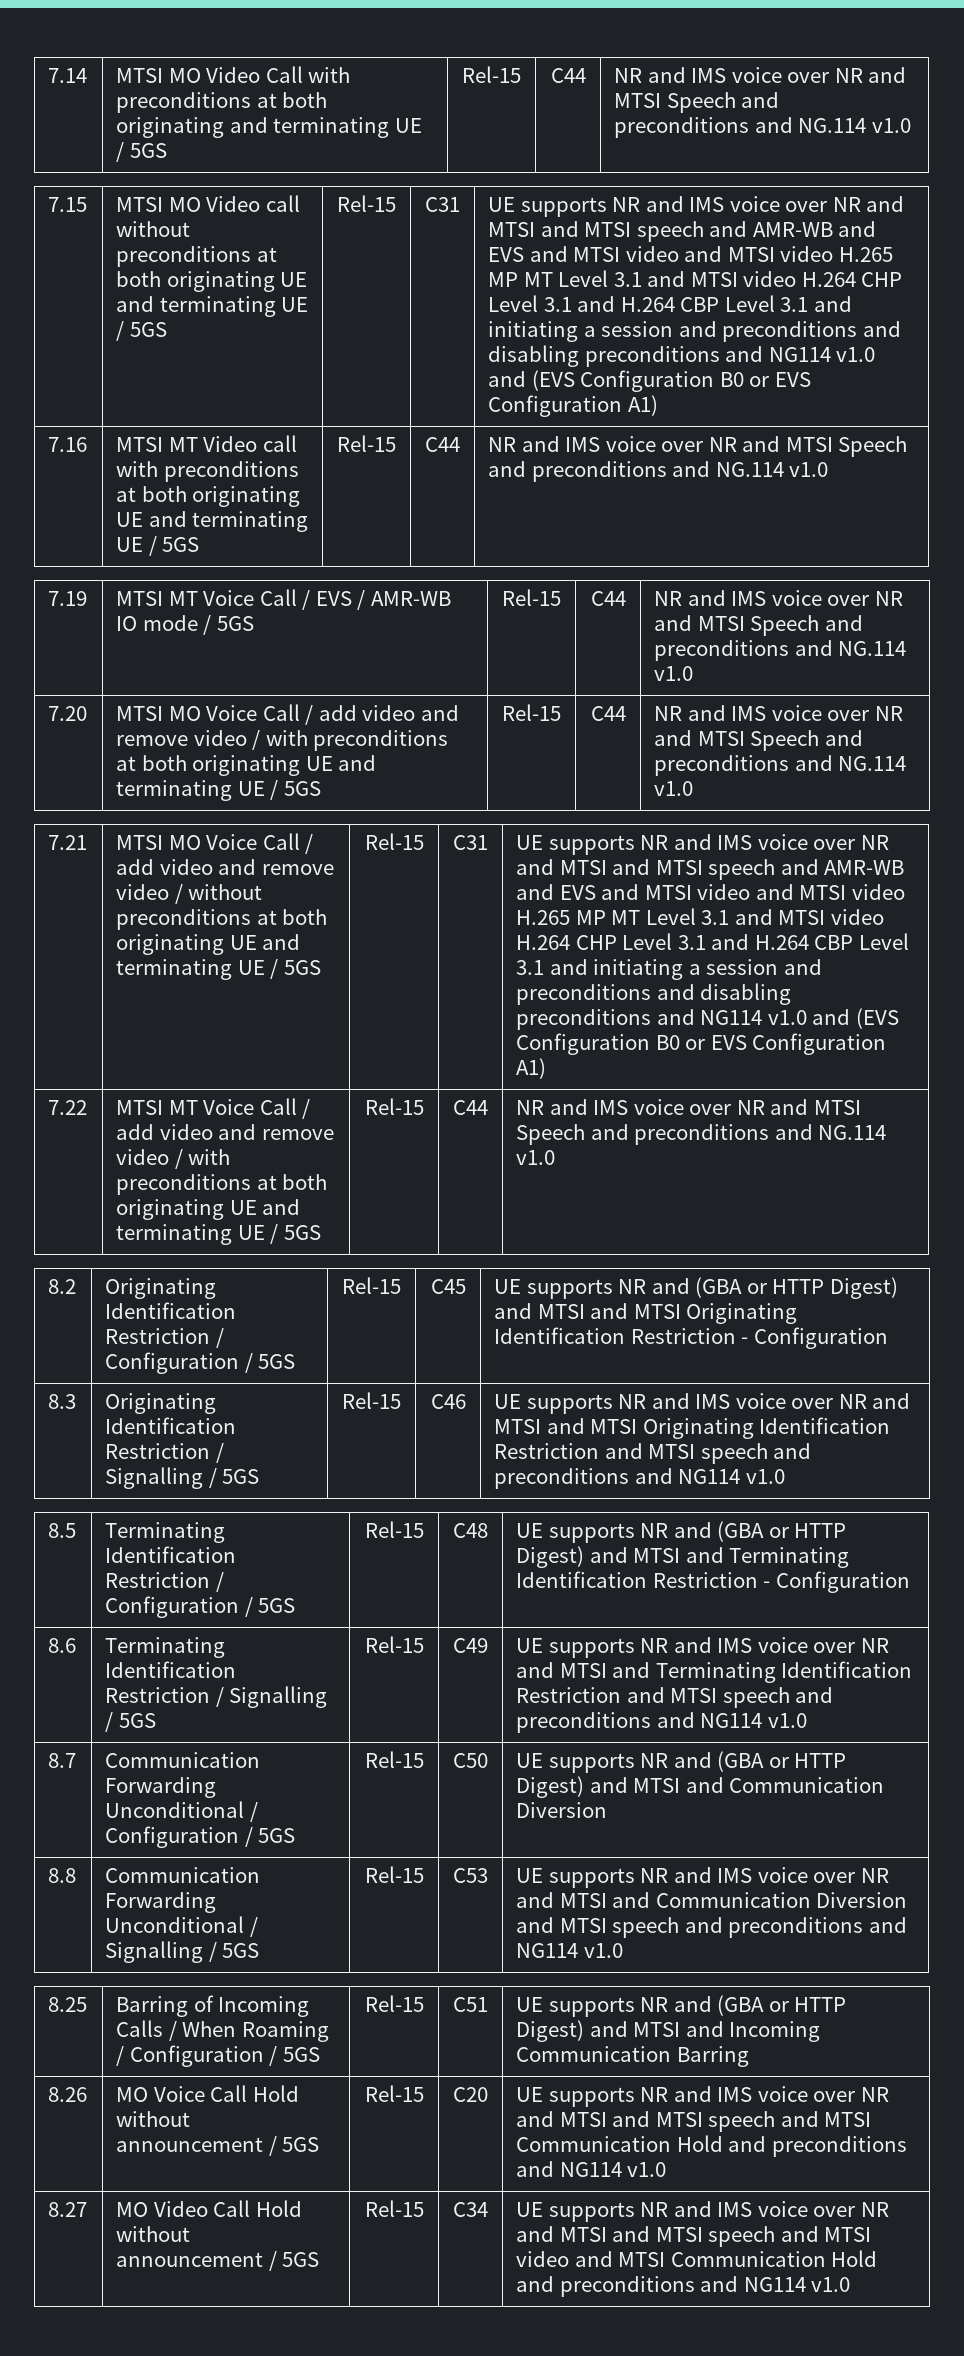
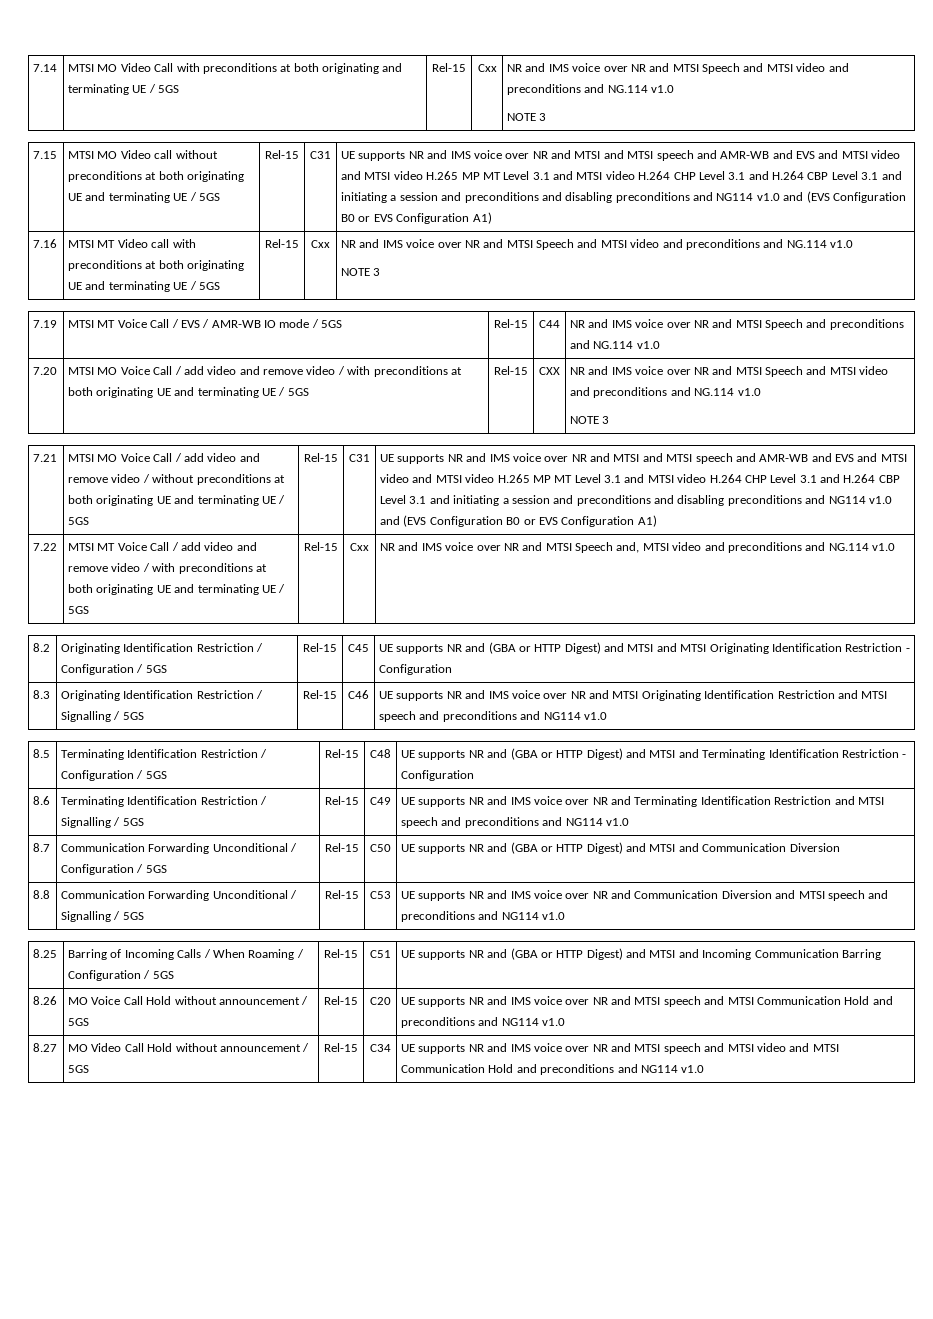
- 7.14 | MTSI MO Video Call with preconditions at both originating and terminating UE / 5GS | Rel-15 | C44 | NR and IMS voice over NR and MTSI Speech and preconditions and NG.114 v1.0
+ 7.14 | MTSI MO Video Call with preconditions at both originating and terminating UE / 5GS | Rel-15 | Cxx | NR and IMS voice over NR and MTSI Speech and MTSI video and preconditions and NG.114 v1.0
+ NOTE 3
- 7.16 | MTSI MT Video call with preconditions at both originating UE and terminating UE / 5GS | Rel-15 | C44 | NR and IMS voice over NR and MTSI Speech and preconditions and NG.114 v1.0
+ 7.16 | MTSI MT Video call with preconditions at both originating UE and terminating UE / 5GS | Rel-15 | Cxx | NR and IMS voice over NR and MTSI Speech and MTSI video and preconditions and NG.114 v1.0
+ NOTE 3
- MTSI MO Voice Call / add video and remove video / with preconditions at both originating UE and terminating UE / 5GS | Rel-15 | C44 | NR and IMS voice over NR and MTSI Speech and preconditions and NG.114 v1.0
+ MTSI MO Voice Call / add video and remove video / with preconditions at both originating UE and terminating UE / 5GS | Rel-15 | CXX | NR and IMS voice over NR and MTSI Speech and MTSI video and preconditions and NG.114 v1.0
+ NOTE 3
- MTSI MT Voice Call / add video and remove video / with preconditions at both originating UE and terminating UE / 5GS | Rel-15 | C44 | NR and IMS voice over NR and MTSI Speech and preconditions and NG.114 v1.0
+ MTSI MT Voice Call / add video and remove video / with preconditions at both originating UE and terminating UE / 5GS | Rel-15 | Cxx | NR and IMS voice over NR and MTSI Speech and, MTSI video and preconditions and NG.114 v1.0
- 8.3 | Originating Identification Restriction / Signalling / 5GS | Rel-15 | C46 | UE supports NR and IMS voice over NR and MTSI and MTSI Originating Identification Restriction and MTSI speech and preconditions and NG114 v1.0
+ 8.3 | Originating Identification Restriction / Signalling / 5GS | Rel-15 | C46 | UE supports NR and IMS voice over NR and MTSI Originating Identification Restriction and MTSI speech and preconditions and NG114 v1.0
- 8.6 | Terminating Identification Restriction / Signalling / 5GS | Rel-15 | C49 | UE supports NR and IMS voice over NR and MTSI and Terminating Identification Restriction and MTSI speech and preconditions and NG114 v1.0
+ 8.6 | Terminating Identification Restriction / Signalling / 5GS | Rel-15 | C49 | UE supports NR and IMS voice over NR and Terminating Identification Restriction and MTSI speech and preconditions and NG114 v1.0
- 8.8 | Communication Forwarding Unconditional / Signalling / 5GS | Rel-15 | C53 | UE supports NR and IMS voice over NR and MTSI and Communication Diversion and MTSI speech and preconditions and NG114 v1.0
+ 8.8 | Communication Forwarding Unconditional / Signalling / 5GS | Rel-15 | C53 | UE supports NR and IMS voice over NR and Communication Diversion and MTSI speech and preconditions and NG114 v1.0
- 8.26 | MO Voice Call Hold without announcement / 5GS | Rel-15 | C20 | UE supports NR and IMS voice over NR and MTSI and MTSI speech and MTSI Communication Hold and preconditions and NG114 v1.0
+ 8.26 | MO Voice Call Hold without announcement / 5GS | Rel-15 | C20 | UE supports NR and IMS voice over NR and MTSI speech and MTSI Communication Hold and preconditions and NG114 v1.0
- 8.27 | MO Video Call Hold without announcement / 5GS | Rel-15 | C34 | UE supports NR and IMS voice over NR and MTSI and MTSI speech and MTSI video and MTSI Communication Hold and preconditions and NG114 v1.0
+ 8.27 | MO Video Call Hold without announcement / 5GS | Rel-15 | C34 | UE supports NR and IMS voice over NR and MTSI speech and MTSI video and MTSI Communication Hold and preconditions and NG114 v1.0

